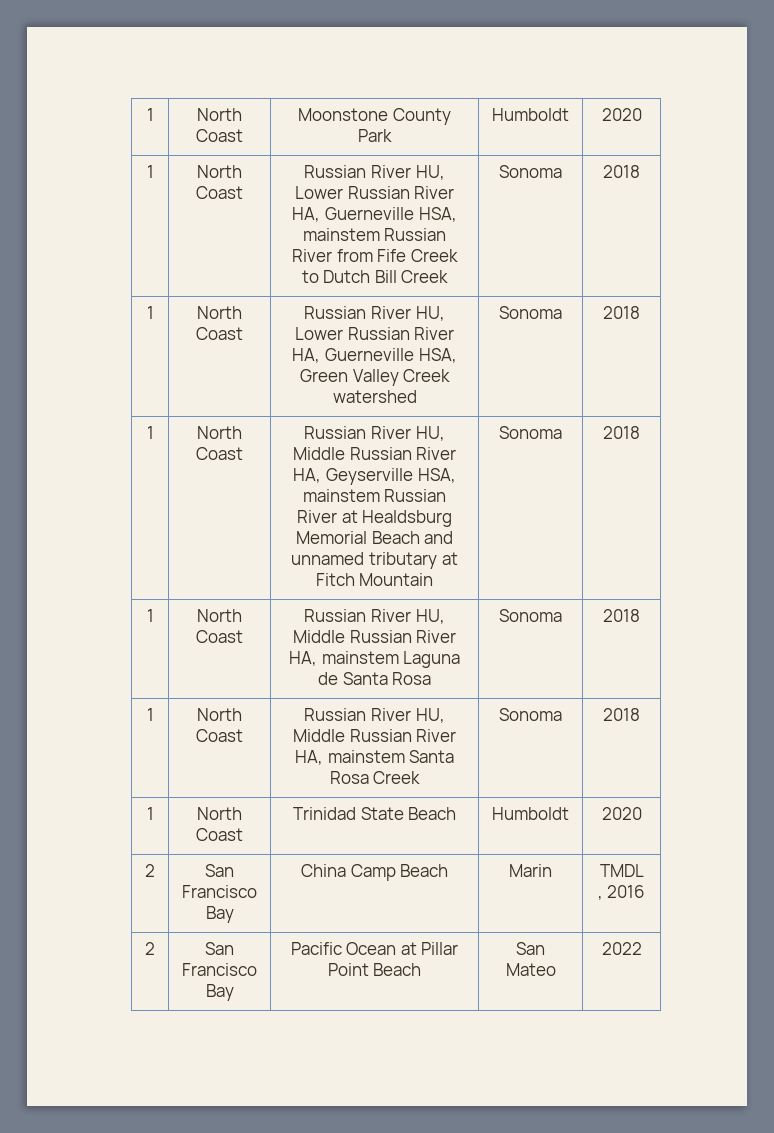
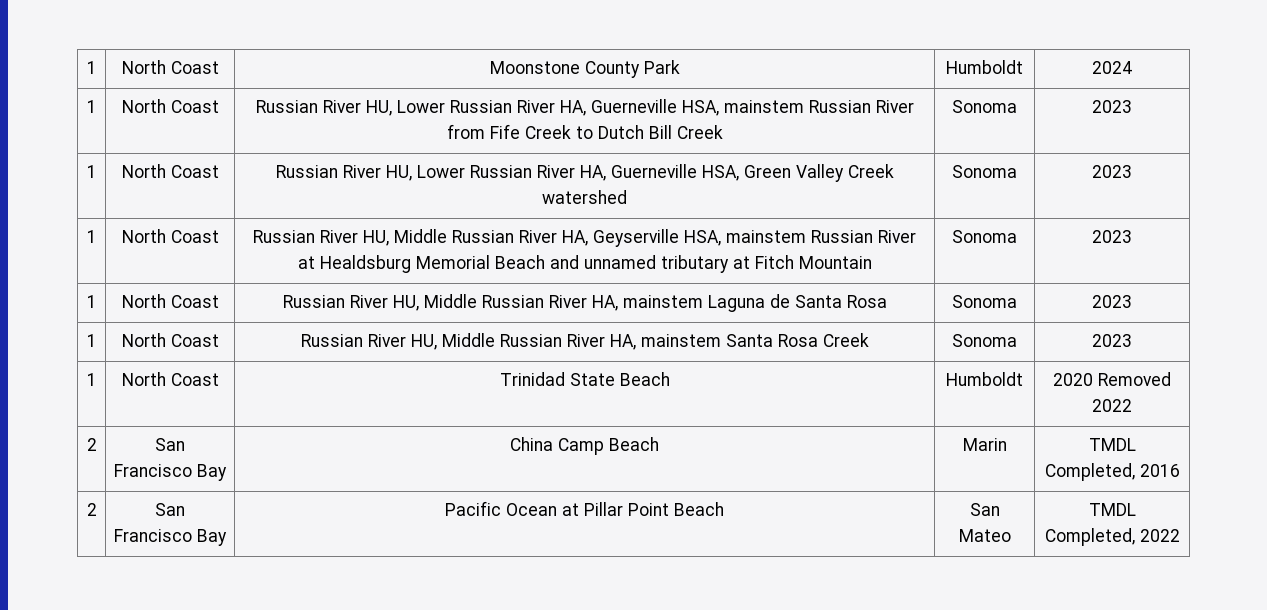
- 1 | North Coast | Moonstone County Park | Humboldt | 2020
+ 1 | North Coast | Moonstone County Park | Humboldt | 2024
- 1 | North Coast | Russian River HU, Lower Russian River HA, Guerneville HSA, mainstem Russian River from Fife Creek to Dutch Bill Creek | Sonoma | 2018
+ 1 | North Coast | Russian River HU, Lower Russian River HA, Guerneville HSA, mainstem Russian River from Fife Creek to Dutch Bill Creek | Sonoma | 2023
- 1 | North Coast | Russian River HU, Lower Russian River HA, Guerneville HSA, Green Valley Creek watershed | Sonoma | 2018
+ 1 | North Coast | Russian River HU, Lower Russian River HA, Guerneville HSA, Green Valley Creek watershed | Sonoma | 2023
- 1 | North Coast | Russian River HU, Middle Russian River HA, Geyserville HSA, mainstem Russian River at Healdsburg Memorial Beach and unnamed tributary at Fitch Mountain | Sonoma | 2018
+ 1 | North Coast | Russian River HU, Middle Russian River HA, Geyserville HSA, mainstem Russian River at Healdsburg Memorial Beach and unnamed tributary at Fitch Mountain | Sonoma | 2023
- 1 | North Coast | Russian River HU, Middle Russian River HA, mainstem Laguna de Santa Rosa | Sonoma | 2018
+ 1 | North Coast | Russian River HU, Middle Russian River HA, mainstem Laguna de Santa Rosa | Sonoma | 2023
- 1 | North Coast | Russian River HU, Middle Russian River HA, mainstem Santa Rosa Creek | Sonoma | 2018
+ 1 | North Coast | Russian River HU, Middle Russian River HA, mainstem Santa Rosa Creek | Sonoma | 2023
- 1 | North Coast | Trinidad State Beach | Humboldt | 2020
+ 1 | North Coast | Trinidad State Beach | Humboldt | 2020 Removed 2022
- 2 | San Francisco Bay | China Camp Beach | Marin | TMDL , 2016
+ 2 | San Francisco Bay | China Camp Beach | Marin | TMDL Completed, 2016
- 2 | San Francisco Bay | Pacific Ocean at Pillar Point Beach | San Mateo | 2022
+ 2 | San Francisco Bay | Pacific Ocean at Pillar Point Beach | San Mateo | TMDL Completed, 2022

